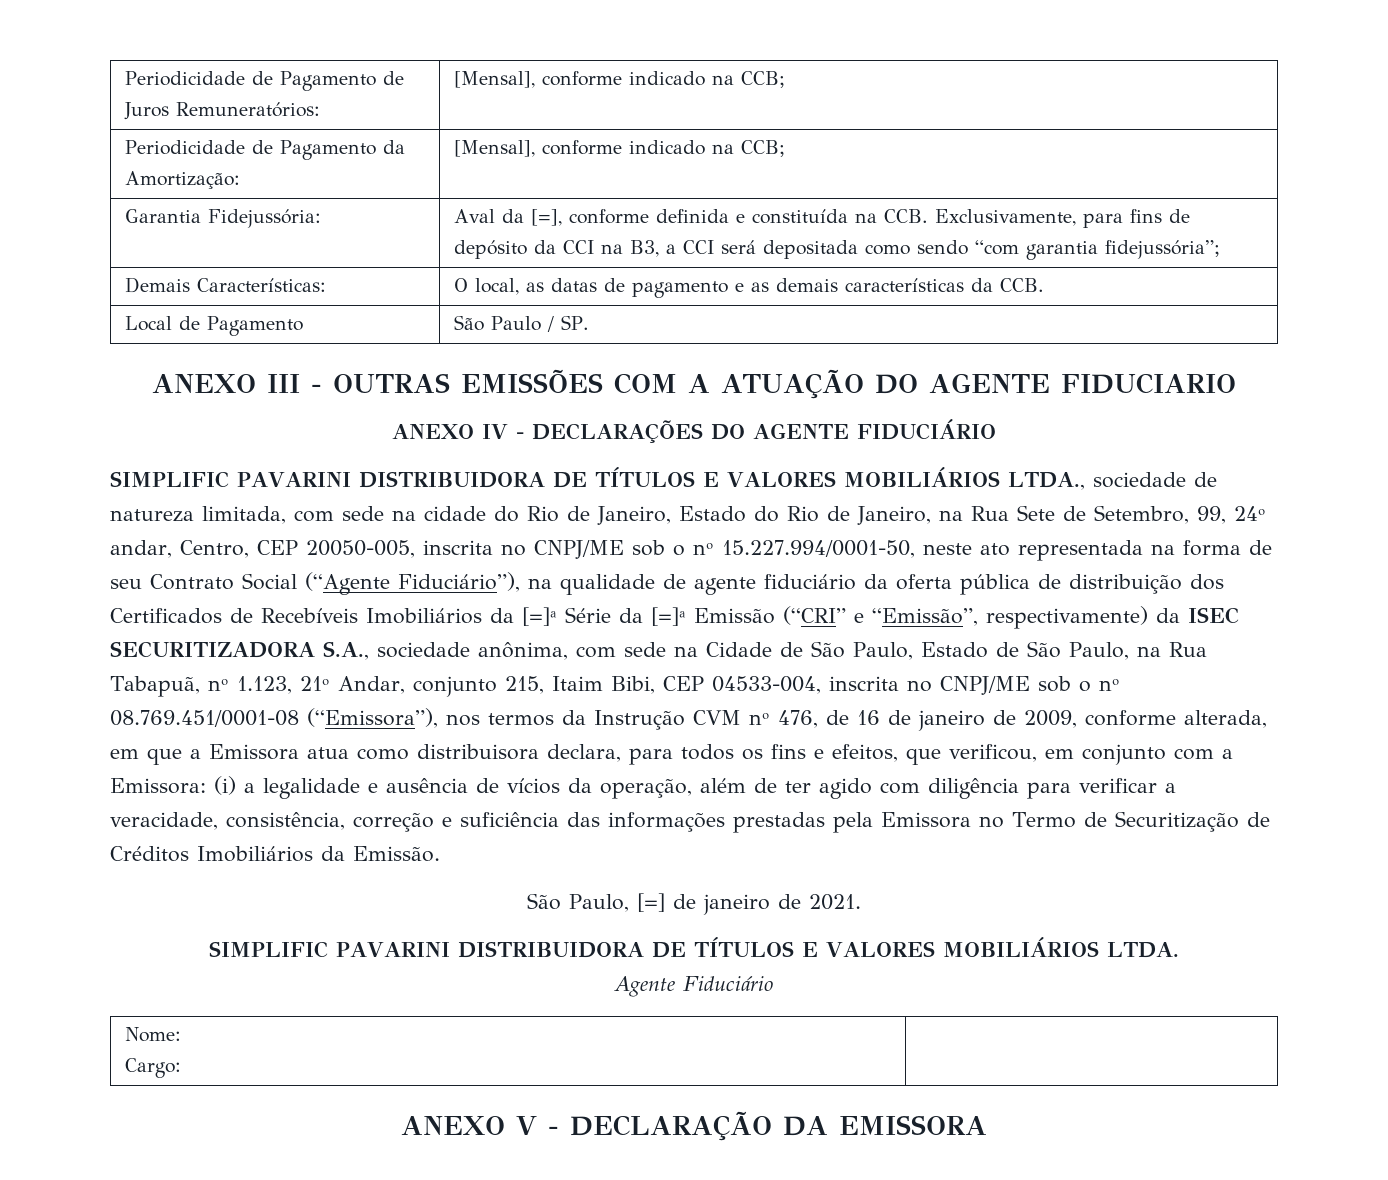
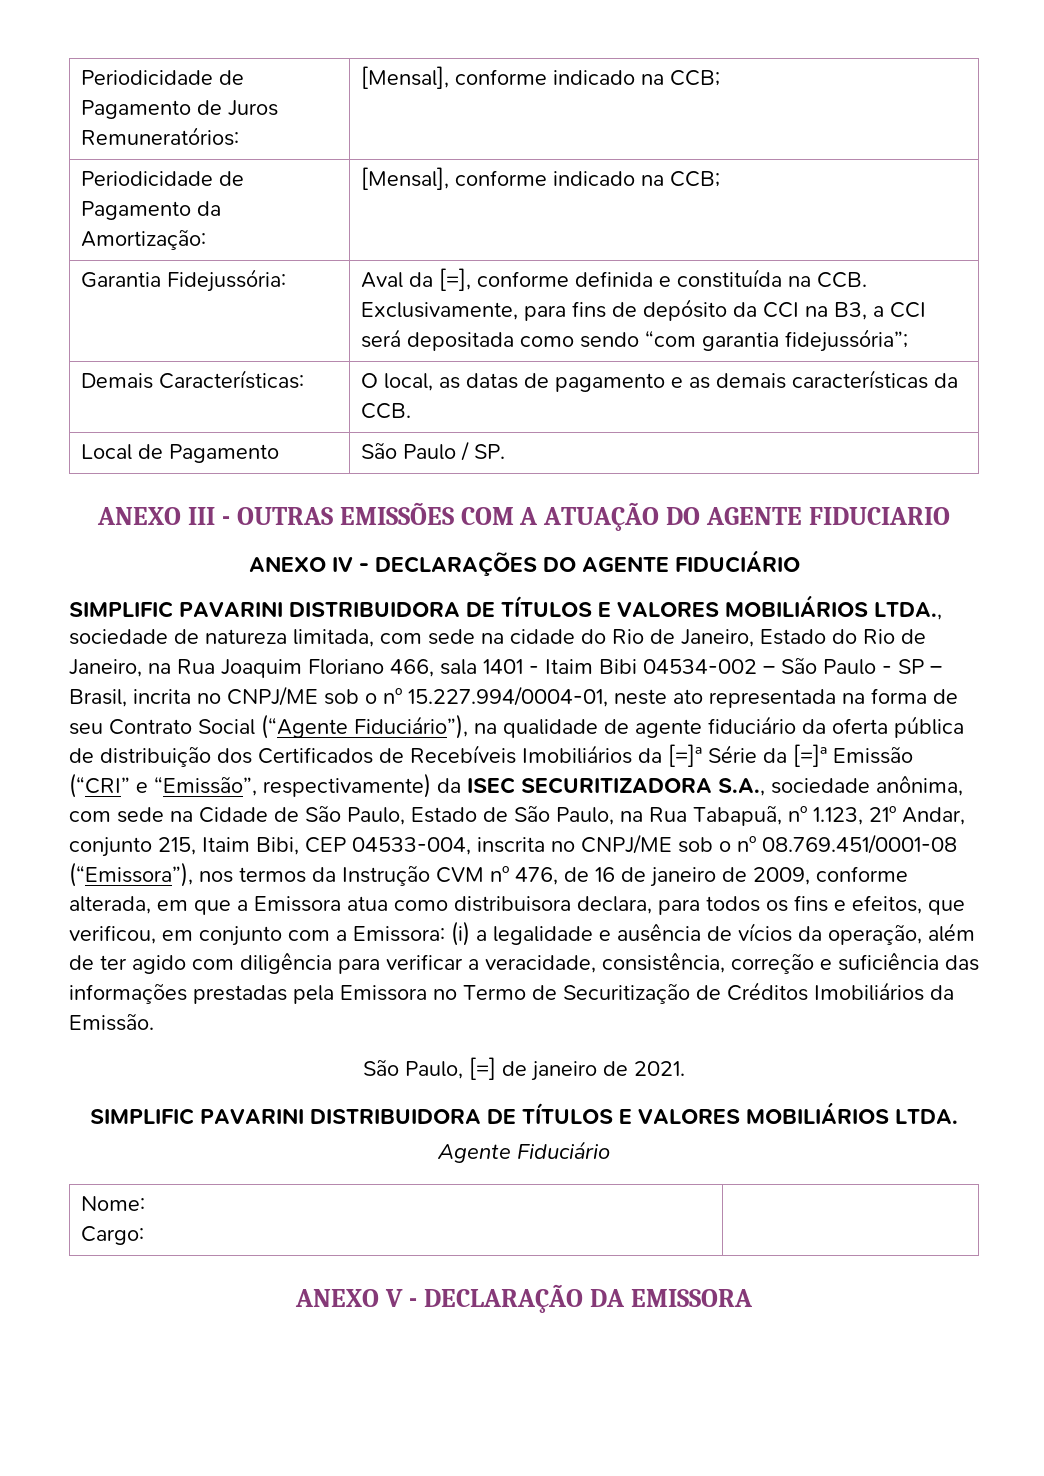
- SIMPLIFIC PAVARINI DISTRIBUIDORA DE TÍTULOS E VALORES MOBILIÁRIOS LTDA., sociedade de natureza limitada, com sede na cidade do Rio de Janeiro, Estado do Rio de Janeiro, na Rua Sete de Setembro, 99, 24º andar, Centro, CEP 20050-005, inscrita no CNPJ/ME sob o nº 15.227.994/0001-50, neste ato representada na forma de seu Contrato Social (“Agente Fiduciário”), na qualidade de agente fiduciário da oferta pública de distribuição dos Certificados de Recebíveis Imobiliários da [=]ª Série da [=]ª Emissão (“CRI” e “Emissão”, respectivamente) da ISEC SECURITIZADORA S.A., sociedade anônima, com sede na Cidade de São Paulo, Estado de São Paulo, na Rua Tabapuã, nº 1.123, 21º Andar, conjunto 215, Itaim Bibi, CEP 04533-004, inscrita no CNPJ/ME sob o nº 08.769.451/0001-08 (“Emissora”), nos termos da Instrução CVM nº 476, de 16 de janeiro de 2009, conforme alterada, em que a Emissora atua como distribuisora declara, para todos os fins e efeitos, que verificou, em conjunto com a Emissora:
+ SIMPLIFIC PAVARINI DISTRIBUIDORA DE TÍTULOS E VALORES MOBILIÁRIOS LTDA., sociedade de natureza limitada, com sede na cidade do Rio de Janeiro, Estado do Rio de Janeiro, na Rua Joaquim Floriano 466, sala 1401 - Itaim Bibi 04534-002 – São Paulo - SP – Brasil, incrita no CNPJ/ME sob o nº 15.227.994/0004-01, neste ato representada na forma de seu Contrato Social (“Agente Fiduciário”), na qualidade de agente fiduciário da oferta pública de distribuição dos Certificados de Recebíveis Imobiliários da [=]ª Série da [=]ª Emissão (“CRI” e “Emissão”, respectivamente) da ISEC SECURITIZADORA S.A., sociedade anônima, com sede na Cidade de São Paulo, Estado de São Paulo, na Rua Tabapuã, nº 1.123, 21º Andar, conjunto 215, Itaim Bibi, CEP 04533-004, inscrita no CNPJ/ME sob o nº 08.769.451/0001-08 (“Emissora”), nos termos da Instrução CVM nº 476, de 16 de janeiro de 2009, conforme alterada, em que a Emissora atua como distribuisora declara, para todos os fins e efeitos, que verificou, em conjunto com a Emissora:

